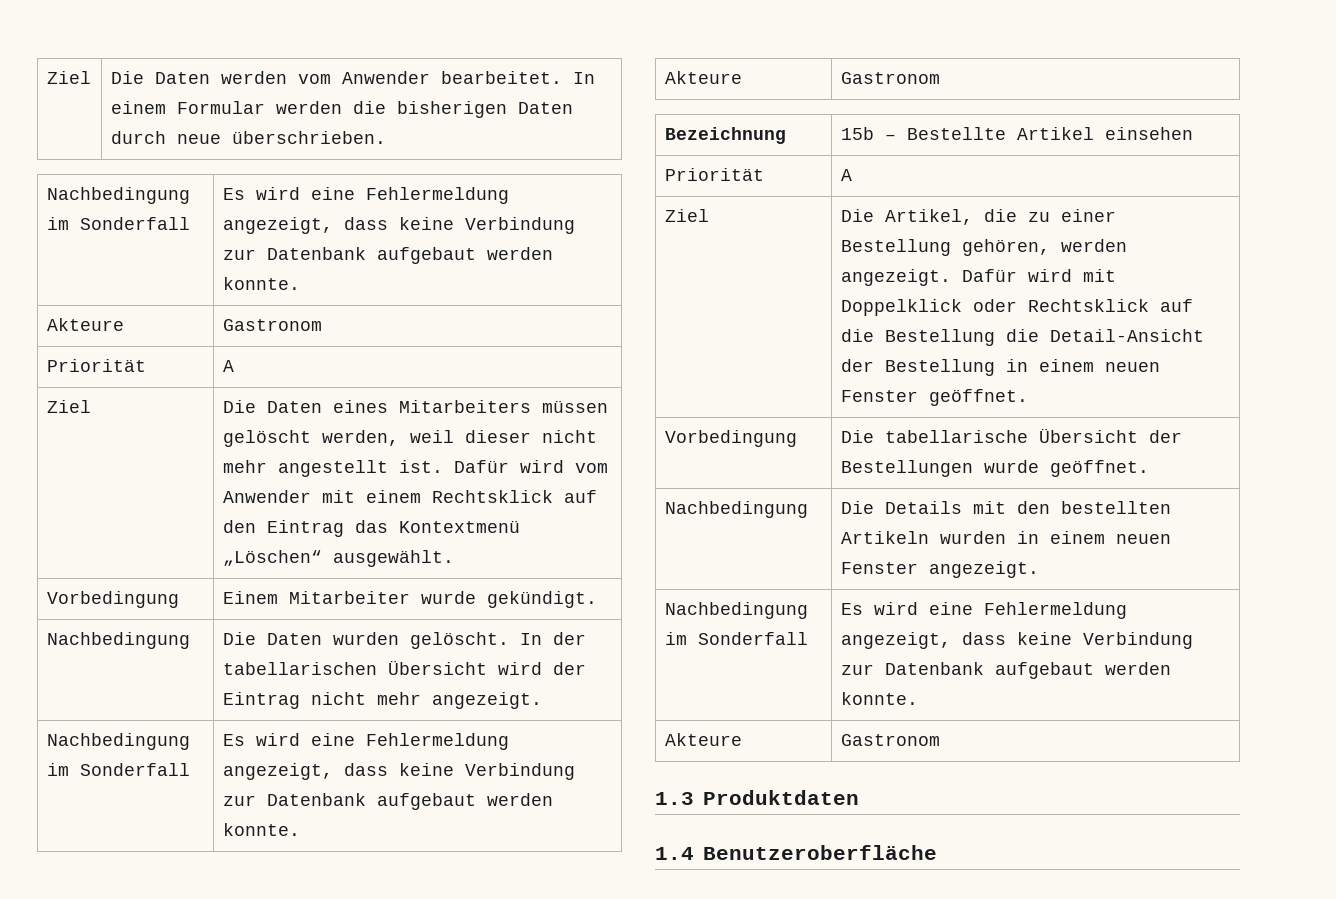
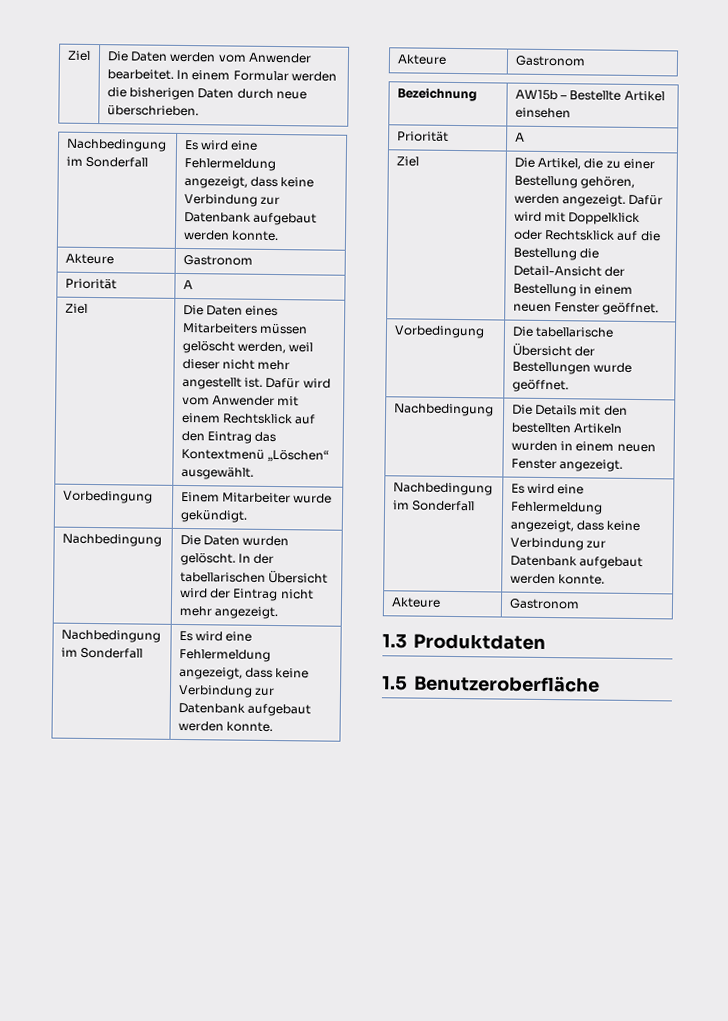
- Bezeichnung | 15b – Bestellte Artikel einsehen
+ Bezeichnung | AW15b – Bestellte Artikel einsehen
- 1.4 Benutzeroberfläche
+ 1.5 Benutzeroberfläche

